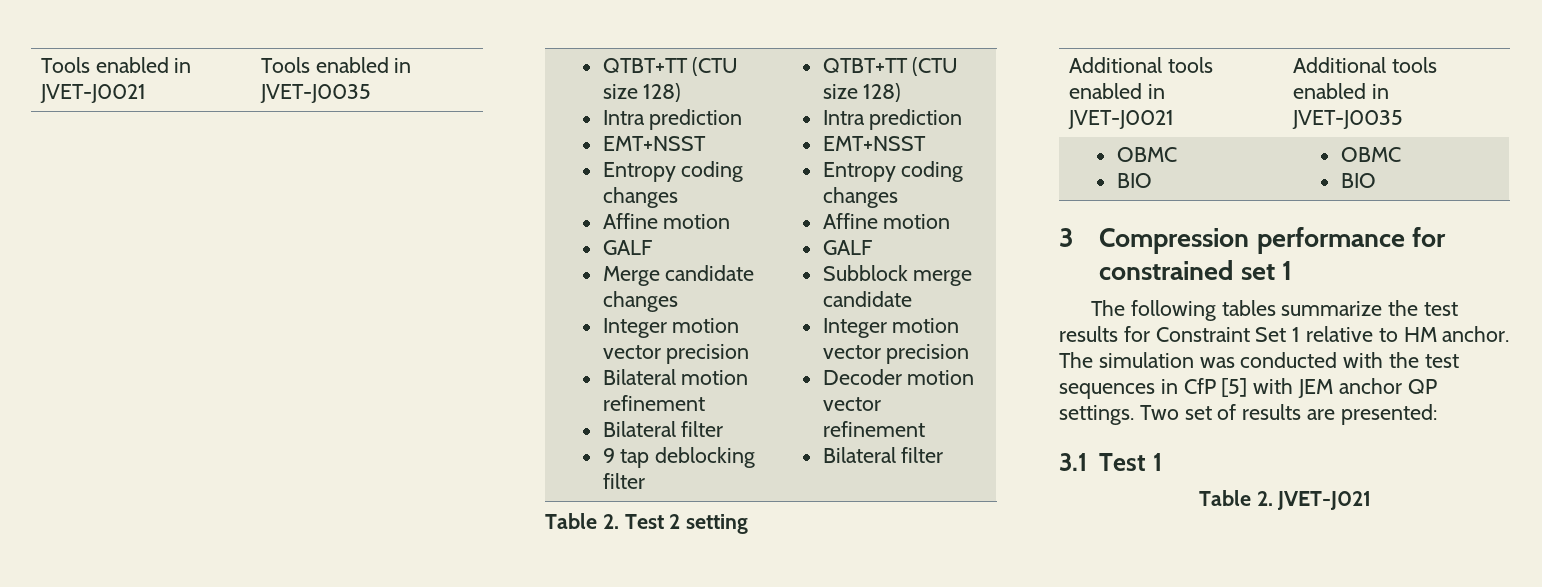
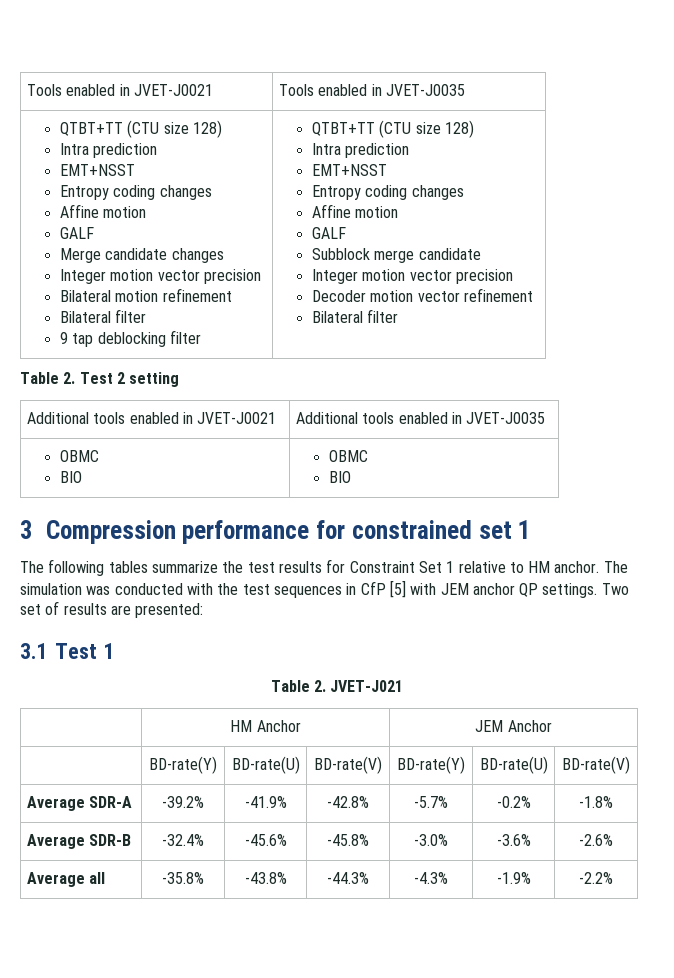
+ | HM Anchor | JEM Anchor
+ | BD-rate(Y) | BD-rate(U) | BD-rate(V) | BD-rate(Y) | BD-rate(U) | BD-rate(V)
+ Average SDR-A | -39.2% | -41.9% | -42.8% | -5.7% | -0.2% | -1.8%
+ Average SDR-B | -32.4% | -45.6% | -45.8% | -3.0% | -3.6% | -2.6%
+ Average all | -35.8% | -43.8% | -44.3% | -4.3% | -1.9% | -2.2%

